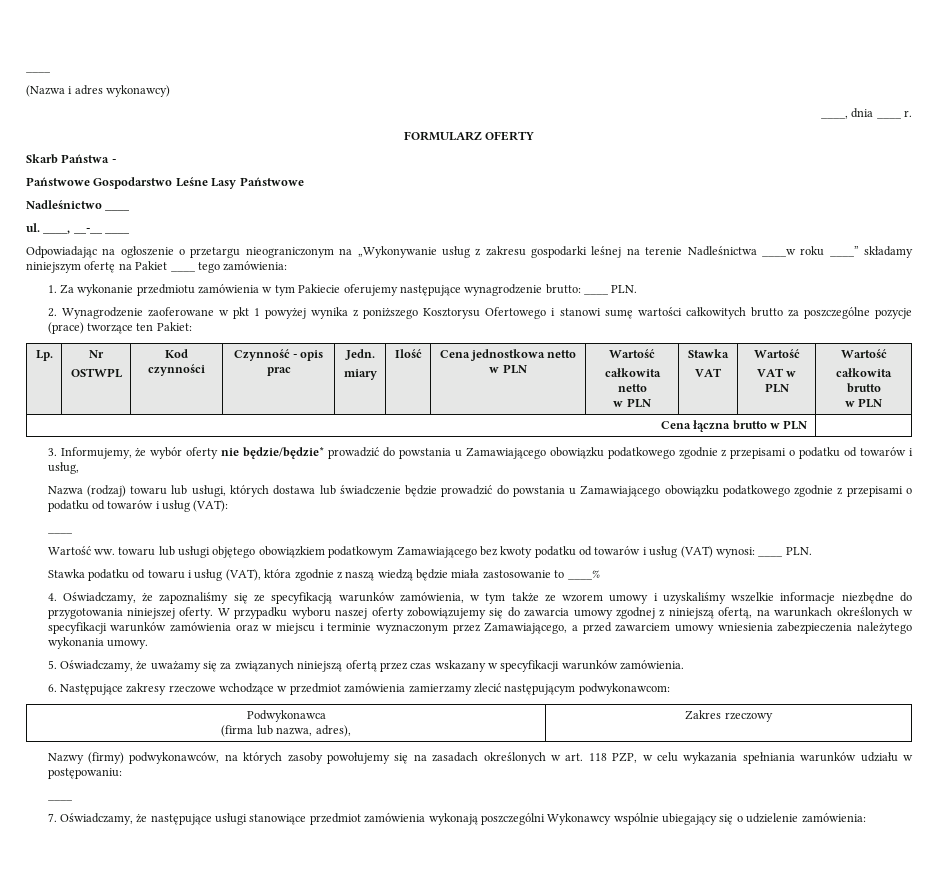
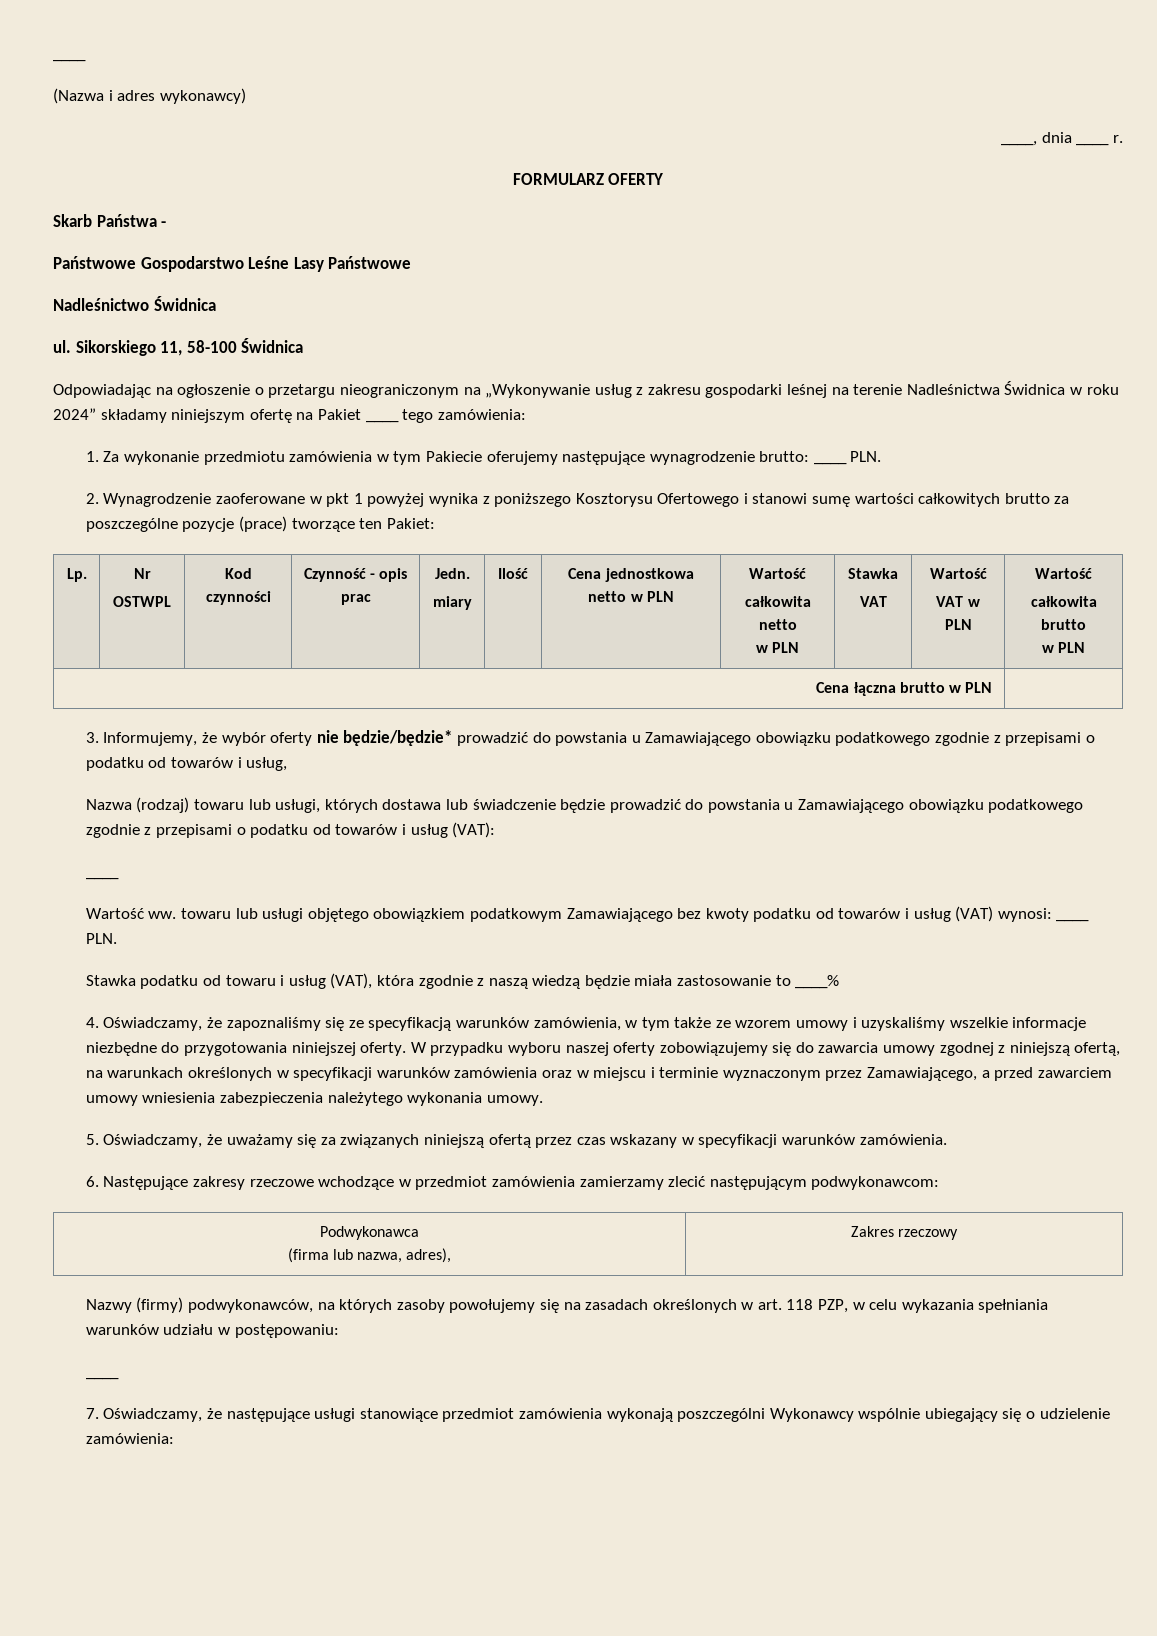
- Nadleśnictwo ____
+ Nadleśnictwo Świdnica
- ____, __-__ ____
+ Sikorskiego 11, 58-100 Świdnica
- Odpowiadając na ogłoszenie o przetargu nieograniczonym na „Wykonywanie usług z zakresu gospodarki leśnej na terenie Nadleśnictwa ____w roku ____” składamy niniejszym ofertę na Pakiet ____ tego zamówienia:
+ Odpowiadając na ogłoszenie o przetargu nieograniczonym na „Wykonywanie usług z zakresu gospodarki leśnej na terenie Nadleśnictwa Świdnica w roku 2024” składamy niniejszym ofertę na Pakiet ____ tego zamówienia:

